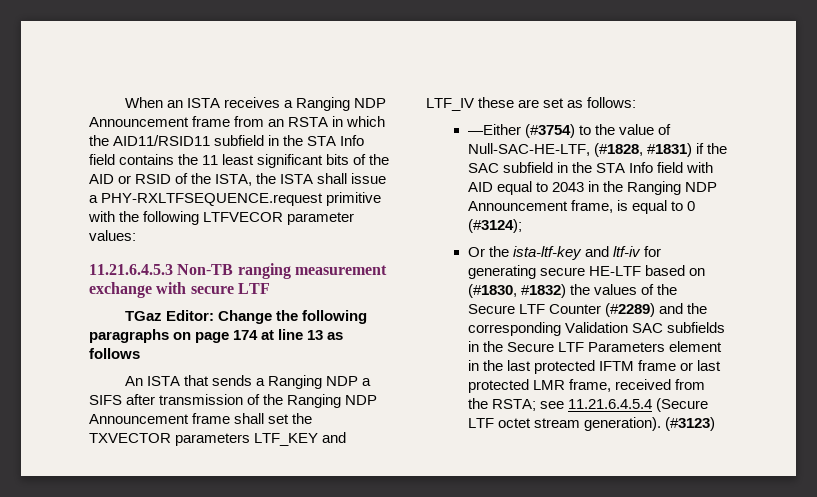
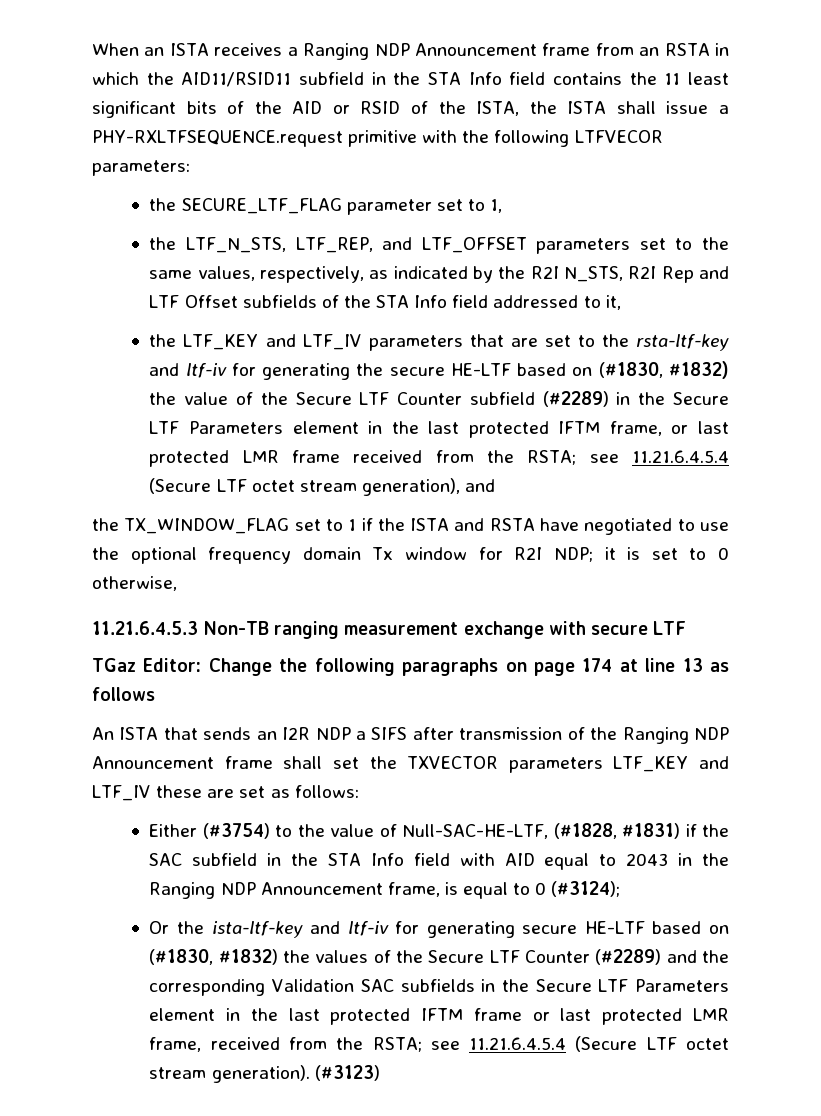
- When an ISTA receives a Ranging NDP Announcement frame from an RSTA in which the AID11/RSID11 subfield in the STA Info field contains the 11 least significant bits of the AID or RSID of the ISTA, the ISTA shall issue a PHY-RXLTFSEQUENCE.request primitive with the following LTFVECOR parameter values:
+ When an ISTA receives a Ranging NDP Announcement frame from an RSTA in which the AID11/RSID11 subfield in the STA Info field contains the 11 least significant bits of the AID or RSID of the ISTA, the ISTA shall issue a PHY-RXLTFSEQUENCE.request primitive with the following LTFVECOR parameters:
+ the SECURE_LTF_FLAG parameter set to 1,
+ the LTF_N_STS, LTF_REP, and LTF_OFFSET parameters set to the same values, respectively, as indicated by the R2I N_STS, R2I Rep and LTF Offset subfields of the STA Info field addressed to it,
+ the LTF_KEY and LTF_IV parameters that are set to the rsta-ltf-key and ltf-iv for generating the secure HE-LTF based on (#1830, #1832) the value of the Secure LTF Counter subfield (#2289) in the Secure LTF Parameters element in the last protected IFTM frame, or last protected LMR frame received from the RSTA; see 11.21.6.4.5.4 (Secure LTF octet stream generation), and
+ the TX_WINDOW_FLAG set to 1 if the ISTA and RSTA have negotiated to use the optional frequency domain Tx window for R2I NDP; it is set to 0 otherwise,
- An ISTA that sends a Ranging NDP a SIFS after transmission of the Ranging NDP Announcement frame shall set the TXVECTOR parameters LTF_KEY and LTF_IV these are set as follows:
+ An ISTA that sends an I2R NDP a SIFS after transmission of the Ranging NDP Announcement frame shall set the TXVECTOR parameters LTF_KEY and LTF_IV these are set as follows:
- —Either (#3754) to the value of Null-SAC-HE-LTF, (#1828, #1831) if the SAC subfield in the STA Info field with AID equal to 2043 in the Ranging NDP Announcement frame, is equal to 0 (#3124);
+ Either (#3754) to the value of Null-SAC-HE-LTF, (#1828, #1831) if the SAC subfield in the STA Info field with AID equal to 2043 in the Ranging NDP Announcement frame, is equal to 0 (#3124);

